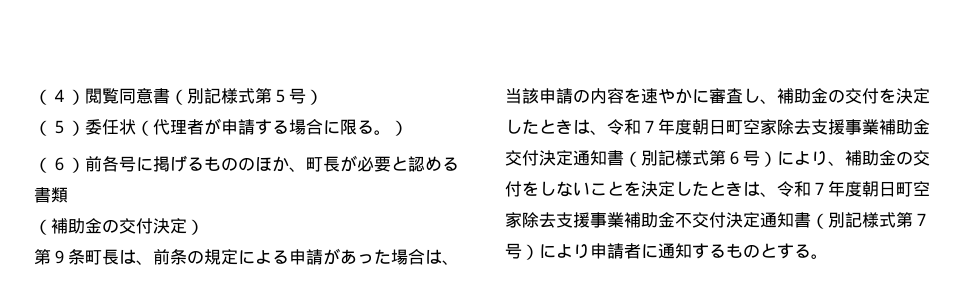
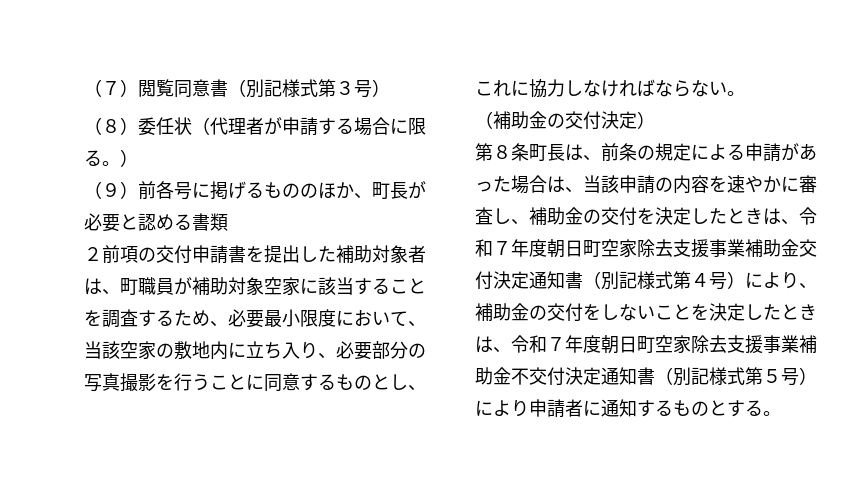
- （４）閲覧同意書（別記様式第５号）
+ （７）閲覧同意書（別記様式第３号）
- （５）委任状（代理者が申請する場合に限る。）
+ （８）委任状（代理者が申請する場合に限る。）
- （６）前各号に掲げるもののほか、町長が必要と認める書類
+ （９）前各号に掲げるもののほか、町長が必要と認める書類
+ ２前項の交付申請書を提出した補助対象者は、町職員が補助対象空家に該当することを調査するため、必要最小限度において、当該空家の敷地内に立ち入り、必要部分の写真撮影を行うことに同意するものとし、これに協力しなければならない。
- 第９条町長は、前条の規定による申請があった場合は、当該申請の内容を速やかに審査し、補助金の交付を決定したときは、令和７年度朝日町空家除去支援事業補助金交付決定通知書（別記様式第６号）により、補助金の交付をしないことを決定したときは、令和７年度朝日町空家除去支援事業補助金不交付決定通知書（別記様式第７号）により申請者に通知するものとする。
+ 第８条町長は、前条の規定による申請があった場合は、当該申請の内容を速やかに審査し、補助金の交付を決定したときは、令和７年度朝日町空家除去支援事業補助金交付決定通知書（別記様式第４号）により、補助金の交付をしないことを決定したときは、令和７年度朝日町空家除去支援事業補助金不交付決定通知書（別記様式第５号）により申請者に通知するものとする。

